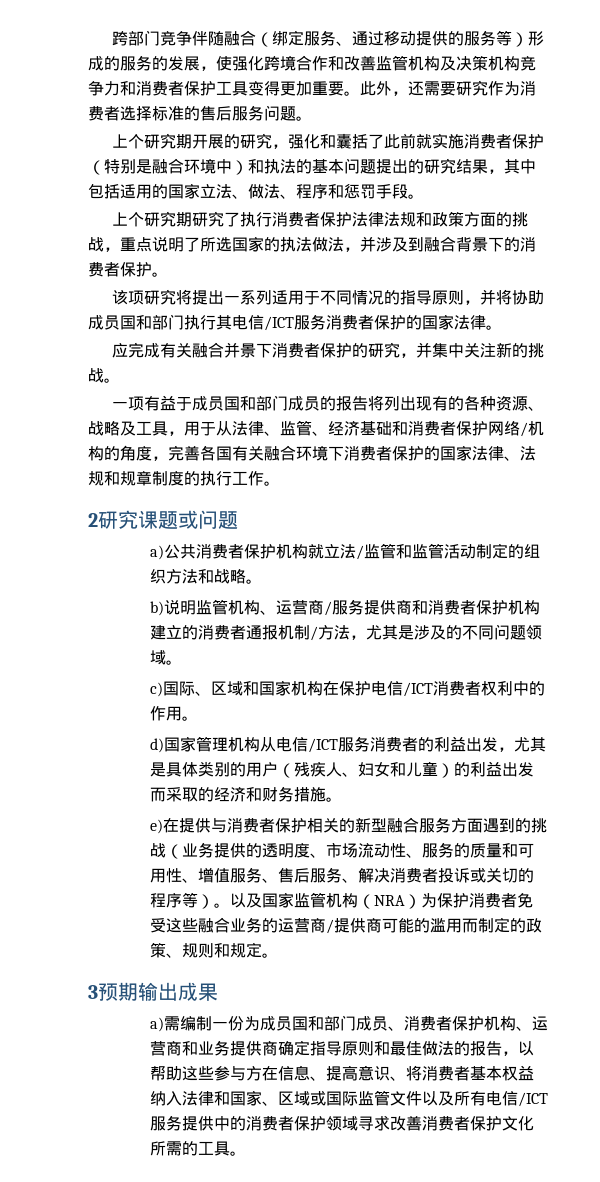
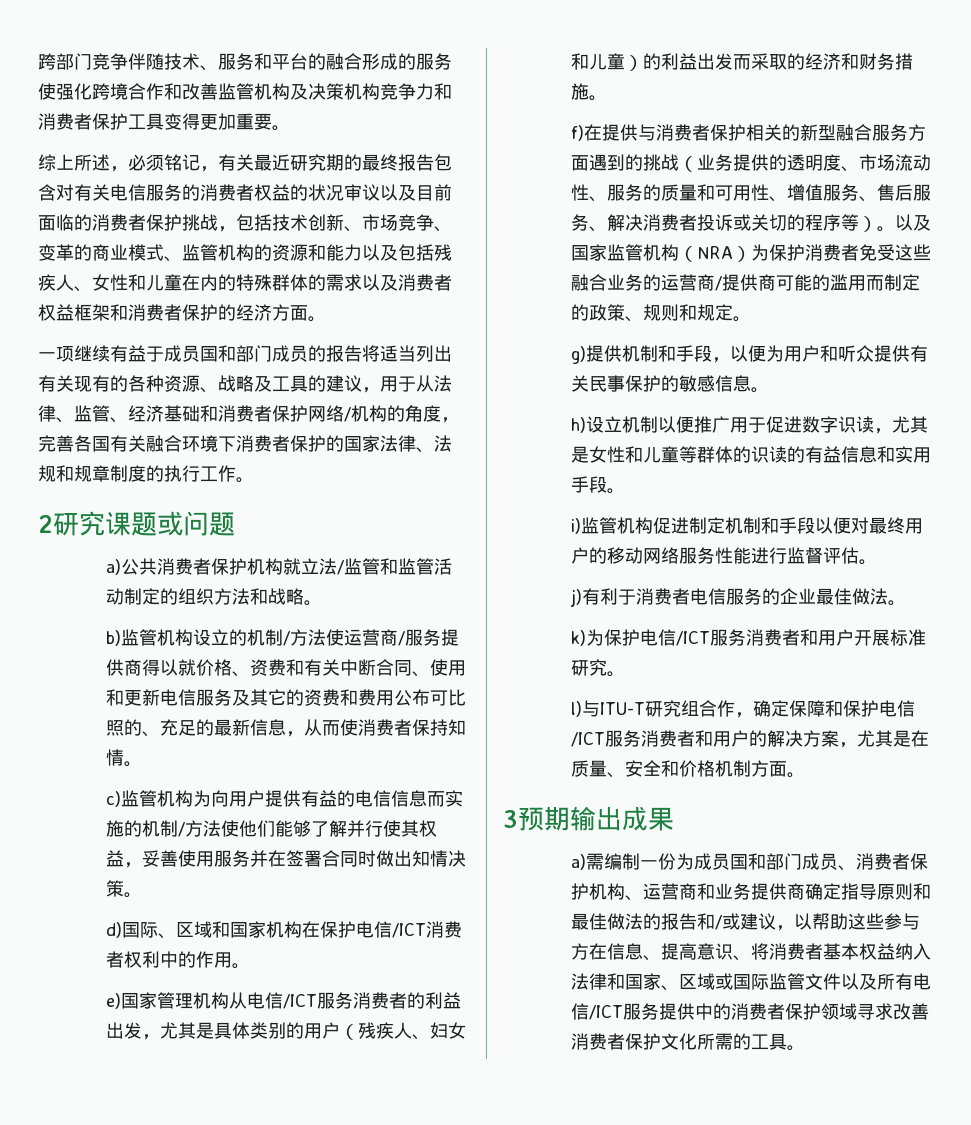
- 跨部门竞争伴随融合（绑定服务、通过移动提供的服务等）形成的服务的发展，使强化跨境合作和改善监管机构及决策机构竞争力和消费者保护工具变得更加重要。此外，还需要研究作为消费者选择标准的售后服务问题。
- 上个研究期开展的研究，强化和囊括了此前就实施消费者保护（特别是融合环境中）和执法的基本问题提出的研究结果，其中包括适用的国家立法、做法、程序和惩罚手段。
- 上个研究期研究了执行消费者保护法律法规和政策方面的挑战，重点说明了所选国家的执法做法，并涉及到融合背景下的消费者保护。
- 该项研究将提出一系列适用于不同情况的指导原则，并将协助成员国和部门执行其电信/ICT服务消费者保护的国家法律。
- 应完成有关融合并景下消费者保护的研究，并集中关注新的挑战。
+ 跨部门竞争伴随技术、服务和平台的融合形成的服务使强化跨境合作和改善监管机构及决策机构竞争力和消费者保护工具变得更加重要。
+ 综上所述，必须铭记，有关最近研究期的最终报告包含对有关电信服务的消费者权益的状况审议以及目前面临的消费者保护挑战，包括技术创新、市场竞争、变革的商业模式、监管机构的资源和能力以及包括残疾人、女性和儿童在内的特殊群体的需求以及消费者权益框架和消费者保护的经济方面。
- 一项有益于成员国和部门成员的报告将列出现有的各种资源、战略及工具，用于从法律、监管、经济基础和消费者保护网络/机构的角度，完善各国有关融合环境下消费者保护的国家法律、法规和规章制度的执行工作。
+ 一项继续有益于成员国和部门成员的报告将适当列出有关现有的各种资源、战略及工具的建议，用于从法律、监管、经济基础和消费者保护网络/机构的角度，完善各国有关融合环境下消费者保护的国家法律、法规和规章制度的执行工作。
- b)说明监管机构、运营商/服务提供商和消费者保护机构建立的消费者通报机制/方法，尤其是涉及的不同问题领域。
- c)国际、区域和国家机构在保护电信/ICT消费者权利中的作用。
+ b)监管机构设立的机制/方法使运营商/服务提供商得以就价格、资费和有关中断合同、使用和更新电信服务及其它的资费和费用公布可比照的、充足的最新信息，从而使消费者保持知情。
+ c)监管机构为向用户提供有益的电信信息而实施的机制/方法使他们能够了解并行使其权益，妥善使用服务并在签署合同时做出知情决策。
+ d)国际、区域和国家机构在保护电信/ICT消费者权利中的作用。
- d)国家管理机构从电信/ICT服务消费者的利益出发，尤其是具体类别的用户（残疾人、妇女和儿童）的利益出发而采取的经济和财务措施。
+ e)国家管理机构从电信/ICT服务消费者的利益出发，尤其是具体类别的用户（残疾人、妇女和儿童）的利益出发而采取的经济和财务措施。
- e)在提供与消费者保护相关的新型融合服务方面遇到的挑战（业务提供的透明度、市场流动性、服务的质量和可用性、增值服务、售后服务、解决消费者投诉或关切的程序等）。
+ f)在提供与消费者保护相关的新型融合服务方面遇到的挑战（业务提供的透明度、市场流动性、服务的质量和可用性、增值服务、售后服务、解决消费者投诉或关切的程序等）。
+ g)提供机制和手段，以便为用户和听众提供有关民事保护的敏感信息。
+ h)设立机制以便推广用于促进数字识读，尤其是女性和儿童等群体的识读的有益信息和实用手段。
+ i)监管机构促进制定机制和手段以便对最终用户的移动网络服务性能进行监督评估。
+ j)有利于消费者电信服务的企业最佳做法。
+ k)为保护电信/ICT服务消费者和用户开展标准研究。
+ l)与ITU-T研究组合作，确定保障和保护电信/ICT服务消费者和用户的解决方案，尤其是在质量、安全和价格机制方面。
- a)需编制一份为成员国和部门成员、消费者保护机构、运营商和业务提供商确定指导原则和最佳做法的报告，以帮助这些参与方在信息、提高意识、将消费者基本权益纳入法律和国家、区域或国际监管文件以及所有电信/ICT服务提供中的消费者保护领域寻求改善消费者保护文化所需的工具。
+ a)需编制一份为成员国和部门成员、消费者保护机构、运营商和业务提供商确定指导原则和最佳做法的报告和/或建议，以帮助这些参与方在信息、提高意识、将消费者基本权益纳入法律和国家、区域或国际监管文件以及所有电信/ICT服务提供中的消费者保护领域寻求改善消费者保护文化所需的工具。

